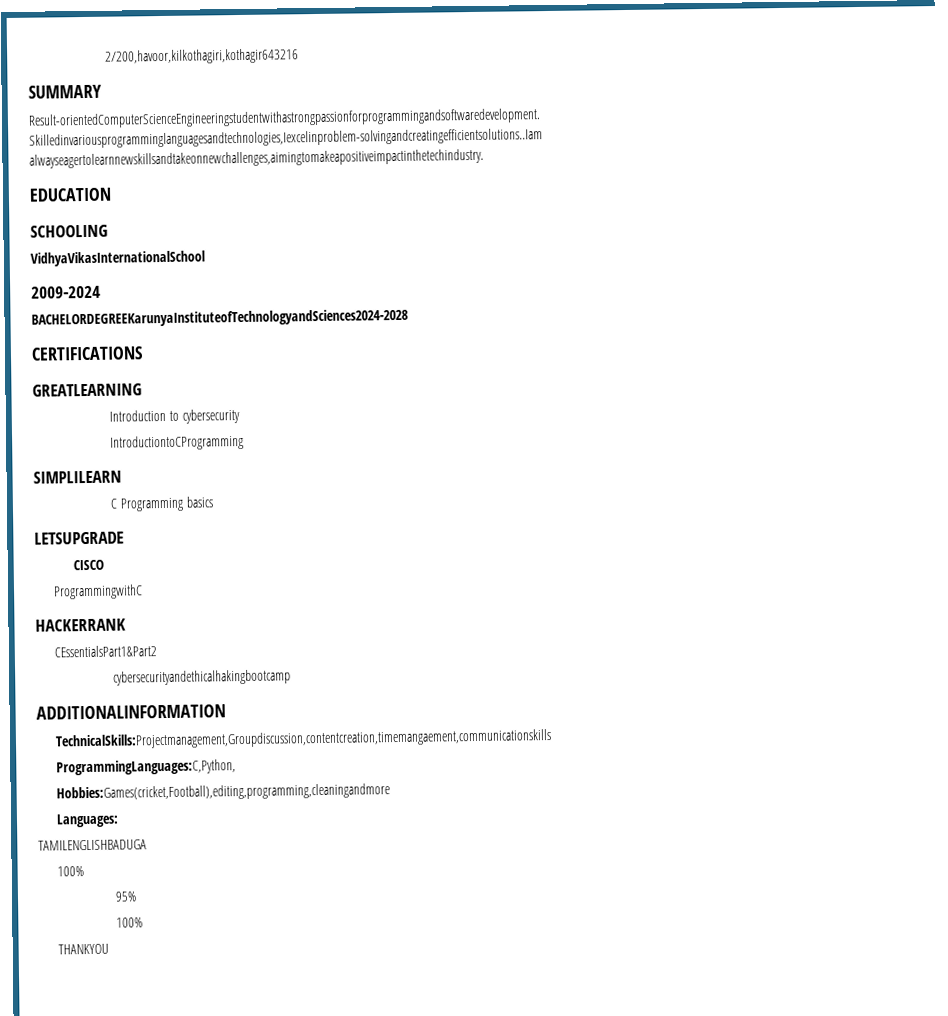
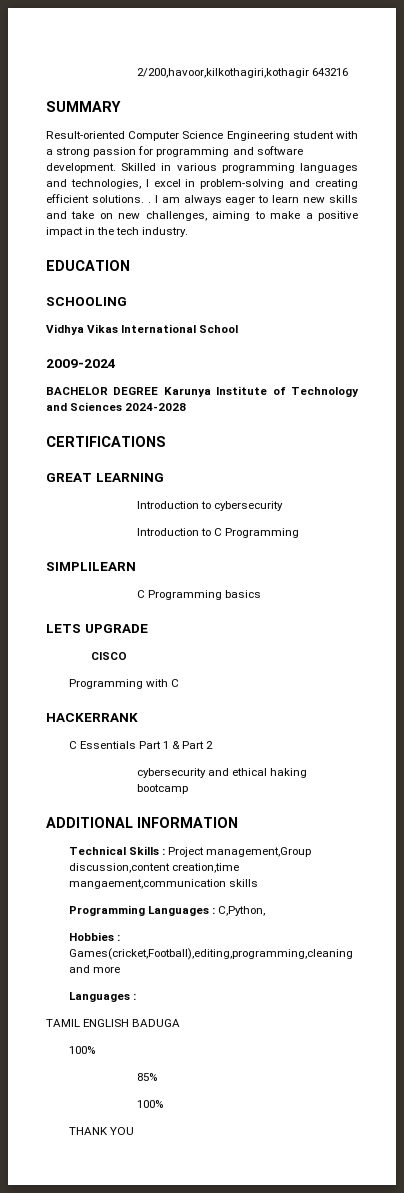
- 2/200,havoor,kilkothagiri,kothagir643216
+ 2/200,havoor,kilkothagiri,kothagir 643216
- Result-orientedComputerScienceEngineeringstudentwithastrongpassionforprogrammingandsoftwaredevelopment. Skilledinvariousprogramminglanguagesandtechnologies,Iexcelinproblem-solvingandcreatingefficientsolutions..Iam alwayseagertolearnnewskillsandtakeonnewchallenges,aimingtomakeapositiveimpactinthetechindustry.
+ Result-oriented Computer Science Engineering student with a strong passion for programming and software development. Skilled in various programming languages and technologies, I excel in problem-solving and creating efficient solutions. . I am always eager to learn new skills and take on new challenges, aiming to make a positive impact in the tech industry.
  EDUCATION
  SCHOOLING
- VidhyaVikasInternationalSchool
+ Vidhya Vikas International School
  2009-2024
- BACHELORDEGREEKarunyaInstituteofTechnologyandSciences2024-2028
+ BACHELOR DEGREE Karunya Institute of Technology and Sciences 2024-2028
- GREATLEARNING
+ GREAT LEARNING
- IntroductiontoCProgramming
+ Introduction to C Programming
- LETSUPGRADE
+ LETS UPGRADE
- ProgrammingwithC
+ Programming with C
  HACKERRANK
- CEssentialsPart1&Part2
- cybersecurityandethicalhakingbootcamp
- ADDITIONALINFORMATION
- TechnicalSkills:Projectmanagement,Groupdiscussion,contentcreation,timemangaement,communicationskills
- ProgrammingLanguages:C,Python,
- Hobbies:Games(cricket,Football),editing,programming,cleaningandmore
- Languages:
- TAMILENGLISHBADUGA
+ C Essentials Part 1 & Part 2
+ cybersecurity and ethical haking bootcamp
+ ADDITIONAL INFORMATION
+ Technical Skills : Project management,Group discussion,content creation,time mangaement,communication skills
+ Programming Languages : C,Python,
+ Hobbies : Games(cricket,Football),editing,programming,cleaning and more
+ Languages :
+ TAMIL ENGLISH BADUGA
  100%
- 95%
+ 85%
  100%
- THANKYOU
+ THANK YOU

